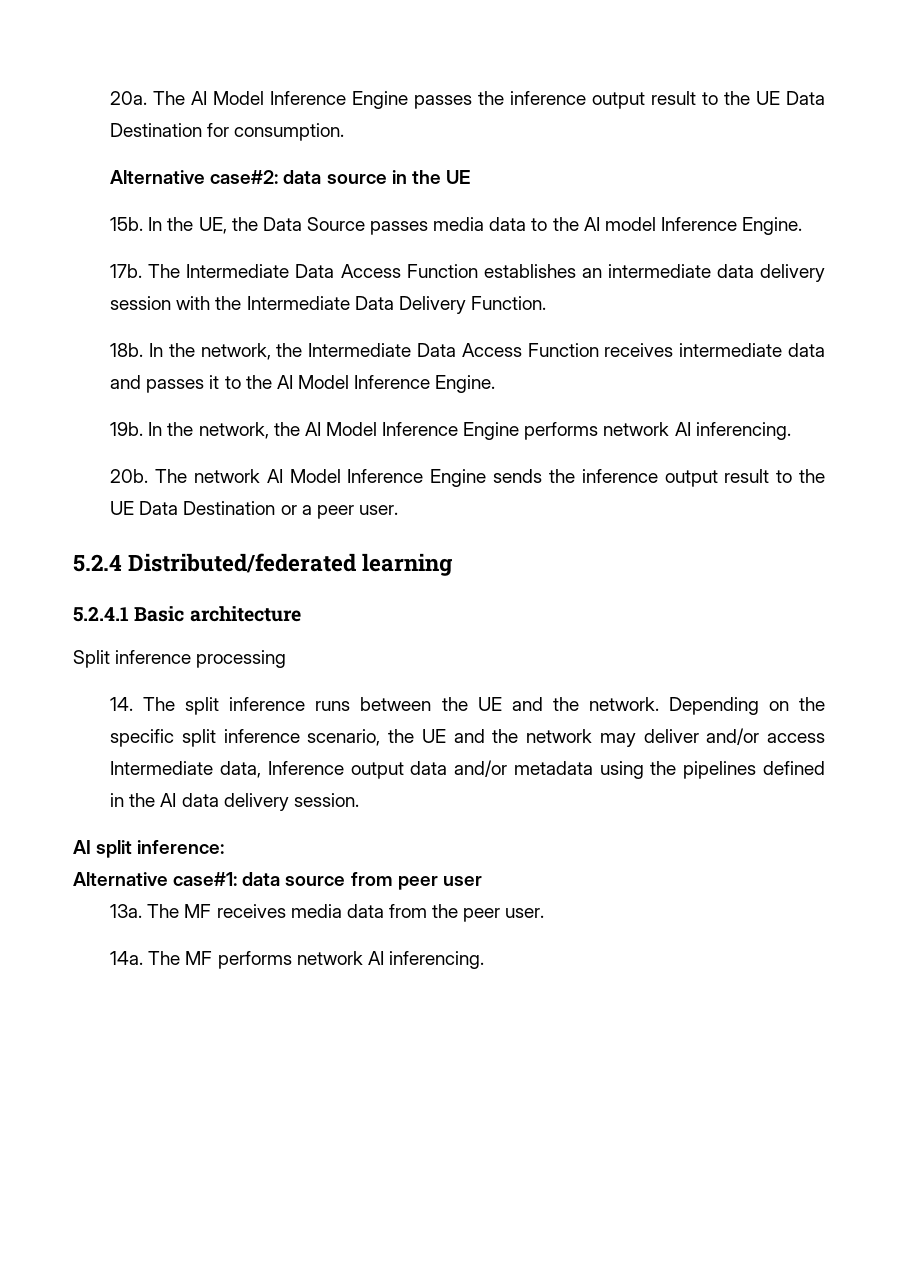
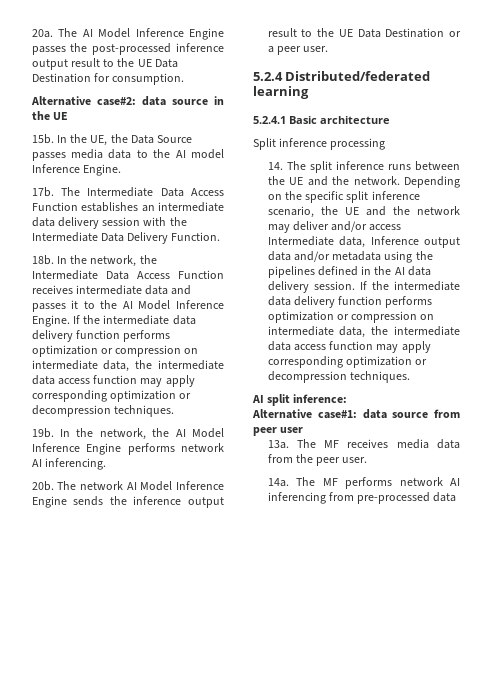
- The AI Model Inference Engine passes the inference output result to the UE Data Destination for consumption.
+ The AI Model Inference Engine passes the post-processed inference output result to the UE Data Destination for consumption.
- In the network, the Intermediate Data Access Function receives intermediate data and passes it to the AI Model Inference Engine.
+ In the network, the Intermediate Data Access Function receives intermediate data and passes it to the AI Model Inference Engine. If the intermediate data delivery function performs optimization or compression on intermediate data, the intermediate data access function may apply corresponding optimization or decompression techniques.
- Depending on the specific split inference scenario, the UE and the network may deliver and/or access Intermediate data, Inference output data and/or metadata using the pipelines defined in the AI data delivery session.
+ Depending on the specific split inference scenario, the UE and the network may deliver and/or access Intermediate data, Inference output data and/or metadata using the pipelines defined in the AI data delivery session. If the intermediate data delivery function performs optimization or compression on intermediate data, the intermediate data access function may apply corresponding optimization or decompression techniques.
- The MF performs network AI inferencing.
+ The MF performs network AI inferencing from pre-processed data

